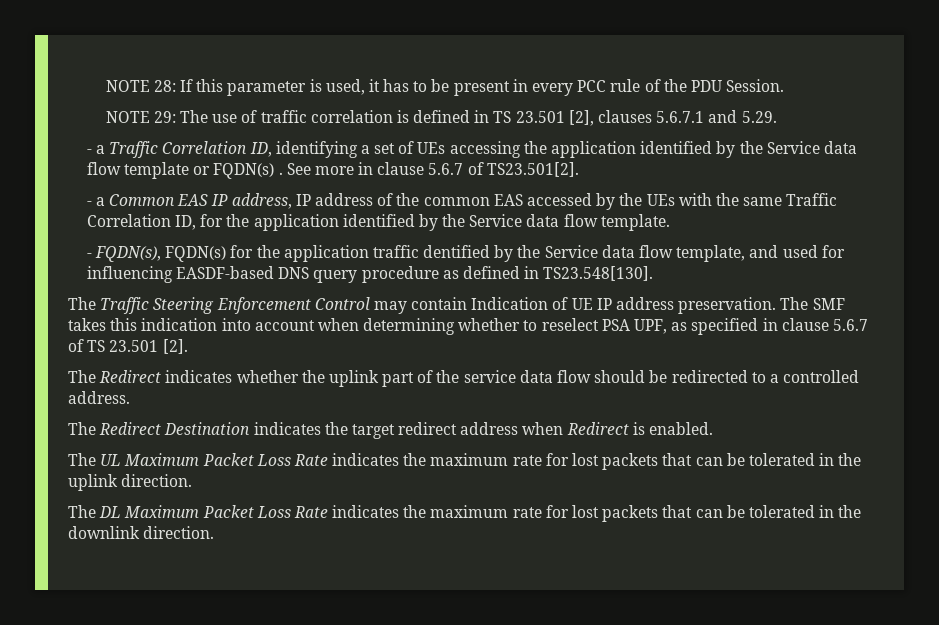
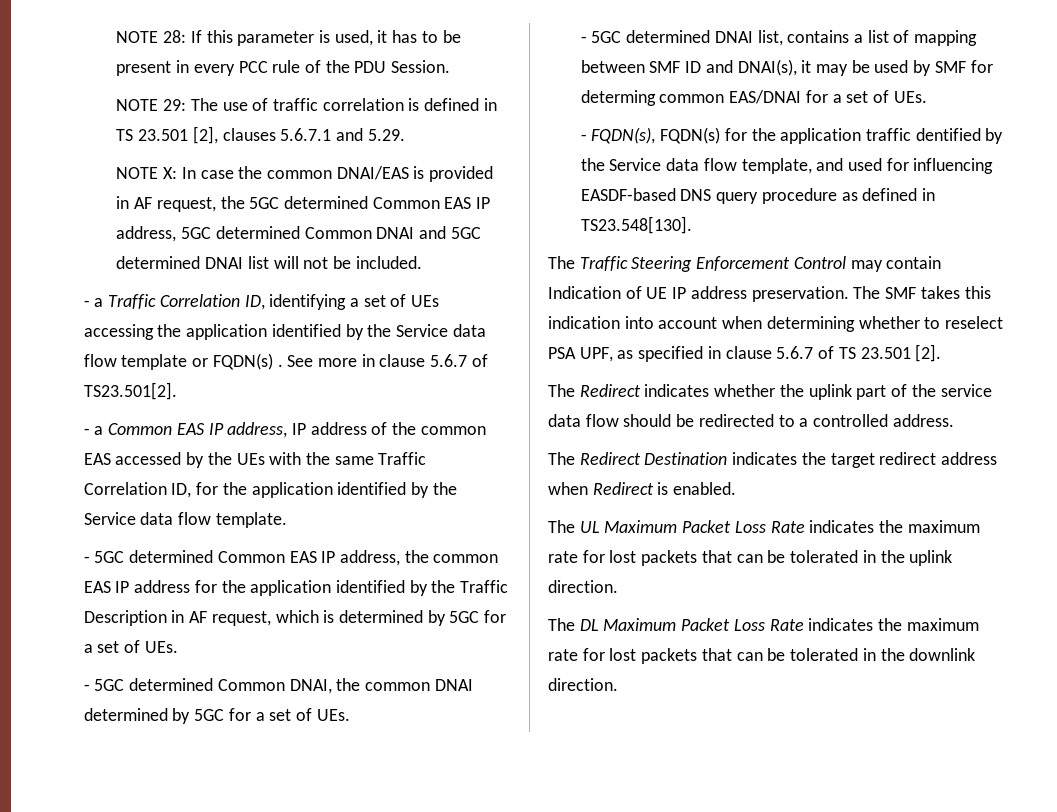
+ NOTE X: In case the common DNAI/EAS is provided in AF request, the 5GC determined Common EAS IP address, 5GC determined Common DNAI and 5GC determined DNAI list will not be included.
+ - 5GC determined Common EAS IP address, the common EAS IP address for the application identified by the Traffic Description in AF request, which is determined by 5GC for a set of UEs.
+ - 5GC determined Common DNAI, the common DNAI determined by 5GC for a set of UEs.
+ - 5GC determined DNAI list, contains a list of mapping between SMF ID and DNAI(s), it may be used by SMF for determing common EAS/DNAI for a set of UEs.

